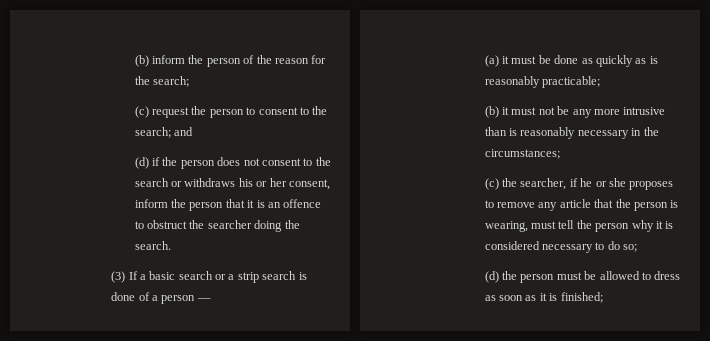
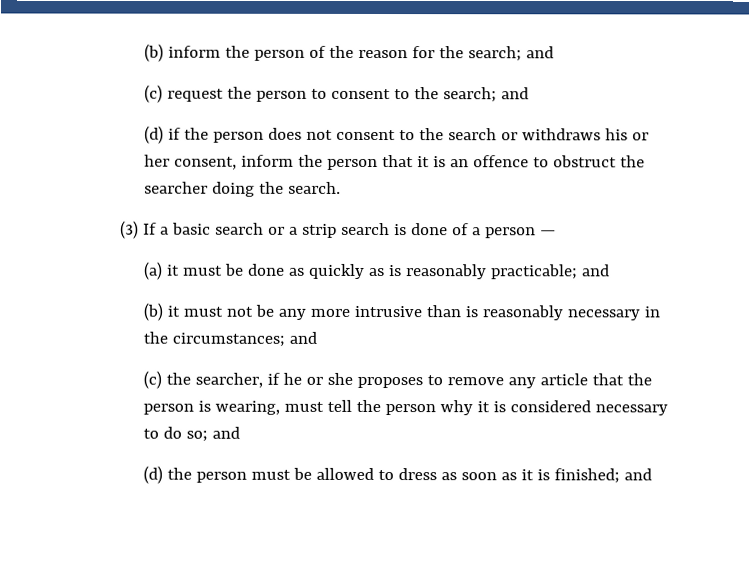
- (b) inform the person of the reason for the search;
+ (b) inform the person of the reason for the search; and
- (a) it must be done as quickly as is reasonably practicable;
+ (a) it must be done as quickly as is reasonably practicable; and
- (b) it must not be any more intrusive than is reasonably necessary in the circumstances;
+ (b) it must not be any more intrusive than is reasonably necessary in the circumstances; and
- (c) the searcher, if he or she proposes to remove any article that the person is wearing, must tell the person why it is considered necessary to do so;
+ (c) the searcher, if he or she proposes to remove any article that the person is wearing, must tell the person why it is considered necessary to do so; and
- (d) the person must be allowed to dress as soon as it is finished;
+ (d) the person must be allowed to dress as soon as it is finished; and

